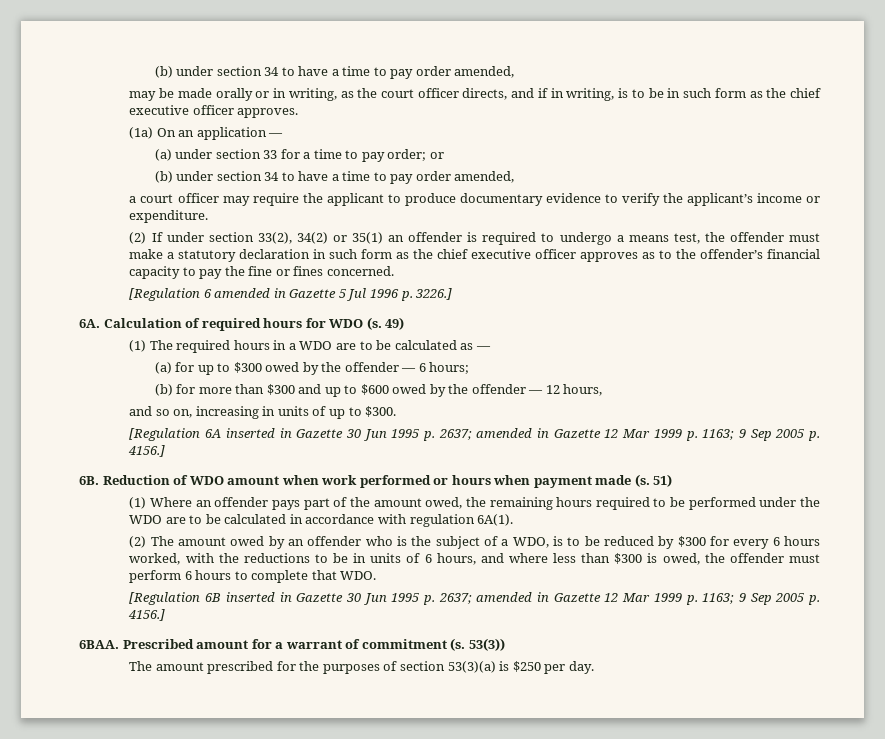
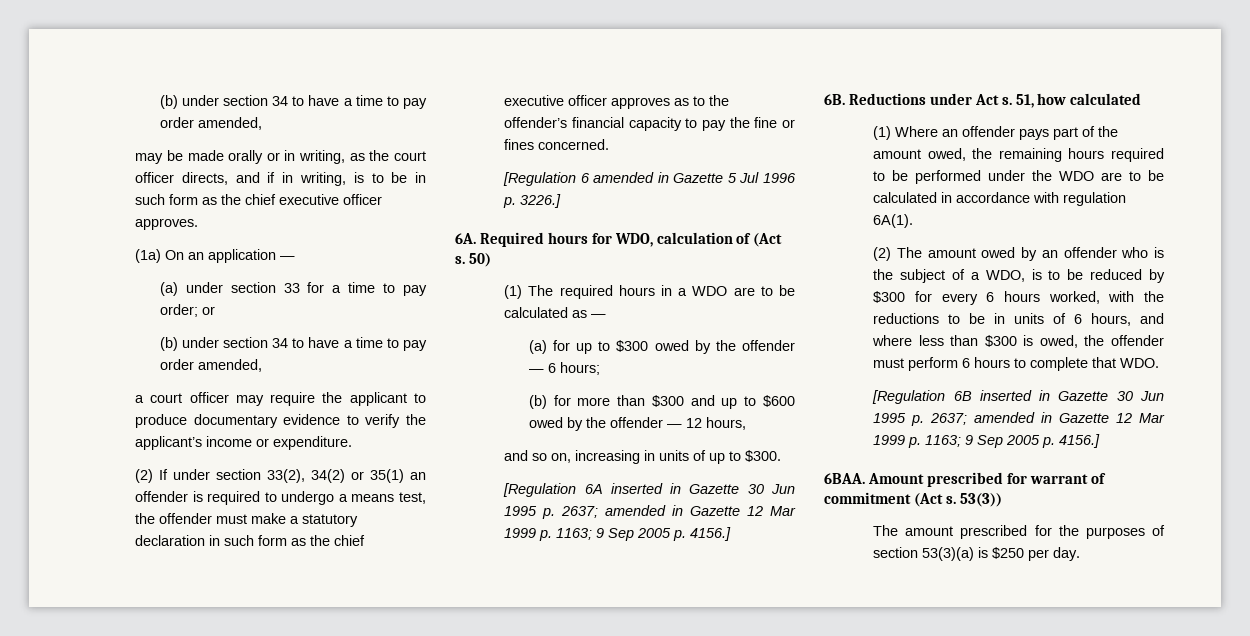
- Calculation of required hours for WDO (s. 49)
+ Required hours for WDO, calculation of (Act s. 50)
- Reduction of WDO amount when work performed or hours when payment made (s. 51)
+ Reductions under Act s. 51, how calculated
- Prescribed amount for a warrant of commitment (s.
+ Amount prescribed for warrant of commitment (Act s.

